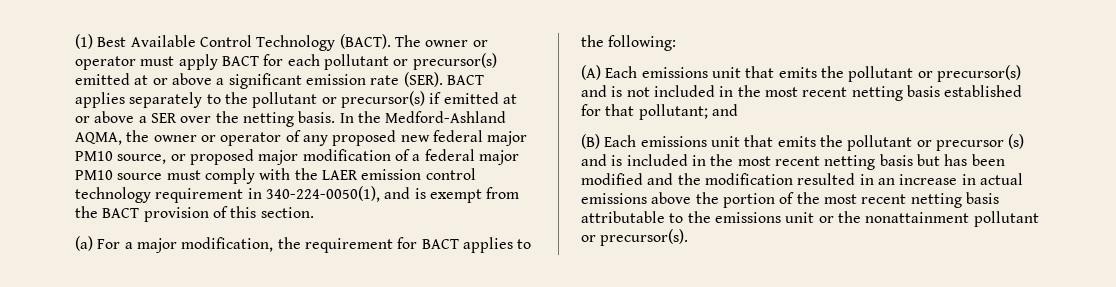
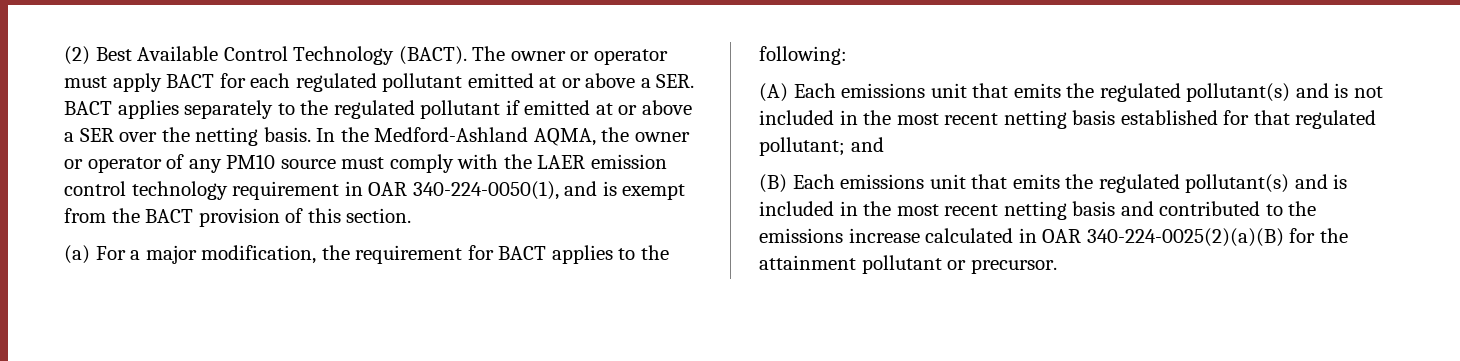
- (1) Best Available Control Technology (BACT).
+ (2) Best Available Control Technology (BACT).
- The owner or operator must apply BACT for each pollutant or precursor(s) emitted at or above a significant emission rate (SER). BACT applies separately to the pollutant or precursor(s) if emitted at or above a SER over the netting basis.
+ The owner or operator must apply BACT for each regulated pollutant emitted at or above a SER. BACT applies separately to the regulated pollutant if emitted at or above a SER over the netting basis.
- In the Medford-Ashland AQMA, the owner or operator of any proposed new federal major PM10 source, or proposed major modification of a federal major PM10 source must comply with the LAER emission control technology requirement in 340-224-0050(1), and is exempt from the BACT provision of this section.
+ In the Medford-Ashland AQMA, the owner or operator of any PM10 source must comply with the LAER emission control technology requirement in OAR 340-224-0050(1), and is exempt from the BACT provision of this section.
- (A) Each emissions unit that emits the pollutant or precursor(s) and is not included in the most recent netting basis established for that pollutant; and
+ (A) Each emissions unit that emits the regulated pollutant(s) and is not included in the most recent netting basis established for that regulated pollutant; and
- (B) Each emissions unit that emits the pollutant or precursor (s) and is included in the most recent netting basis but has been modified and the modification resulted in an increase in actual emissions above the portion of the most recent netting basis attributable to the emissions unit or the nonattainment pollutant or precursor(s).
+ (B) Each emissions unit that emits the regulated pollutant(s) and is included in the most recent netting basis and contributed to the emissions increase calculated in OAR 340-224-0025(2)(a)(B) for the attainment pollutant or precursor.

